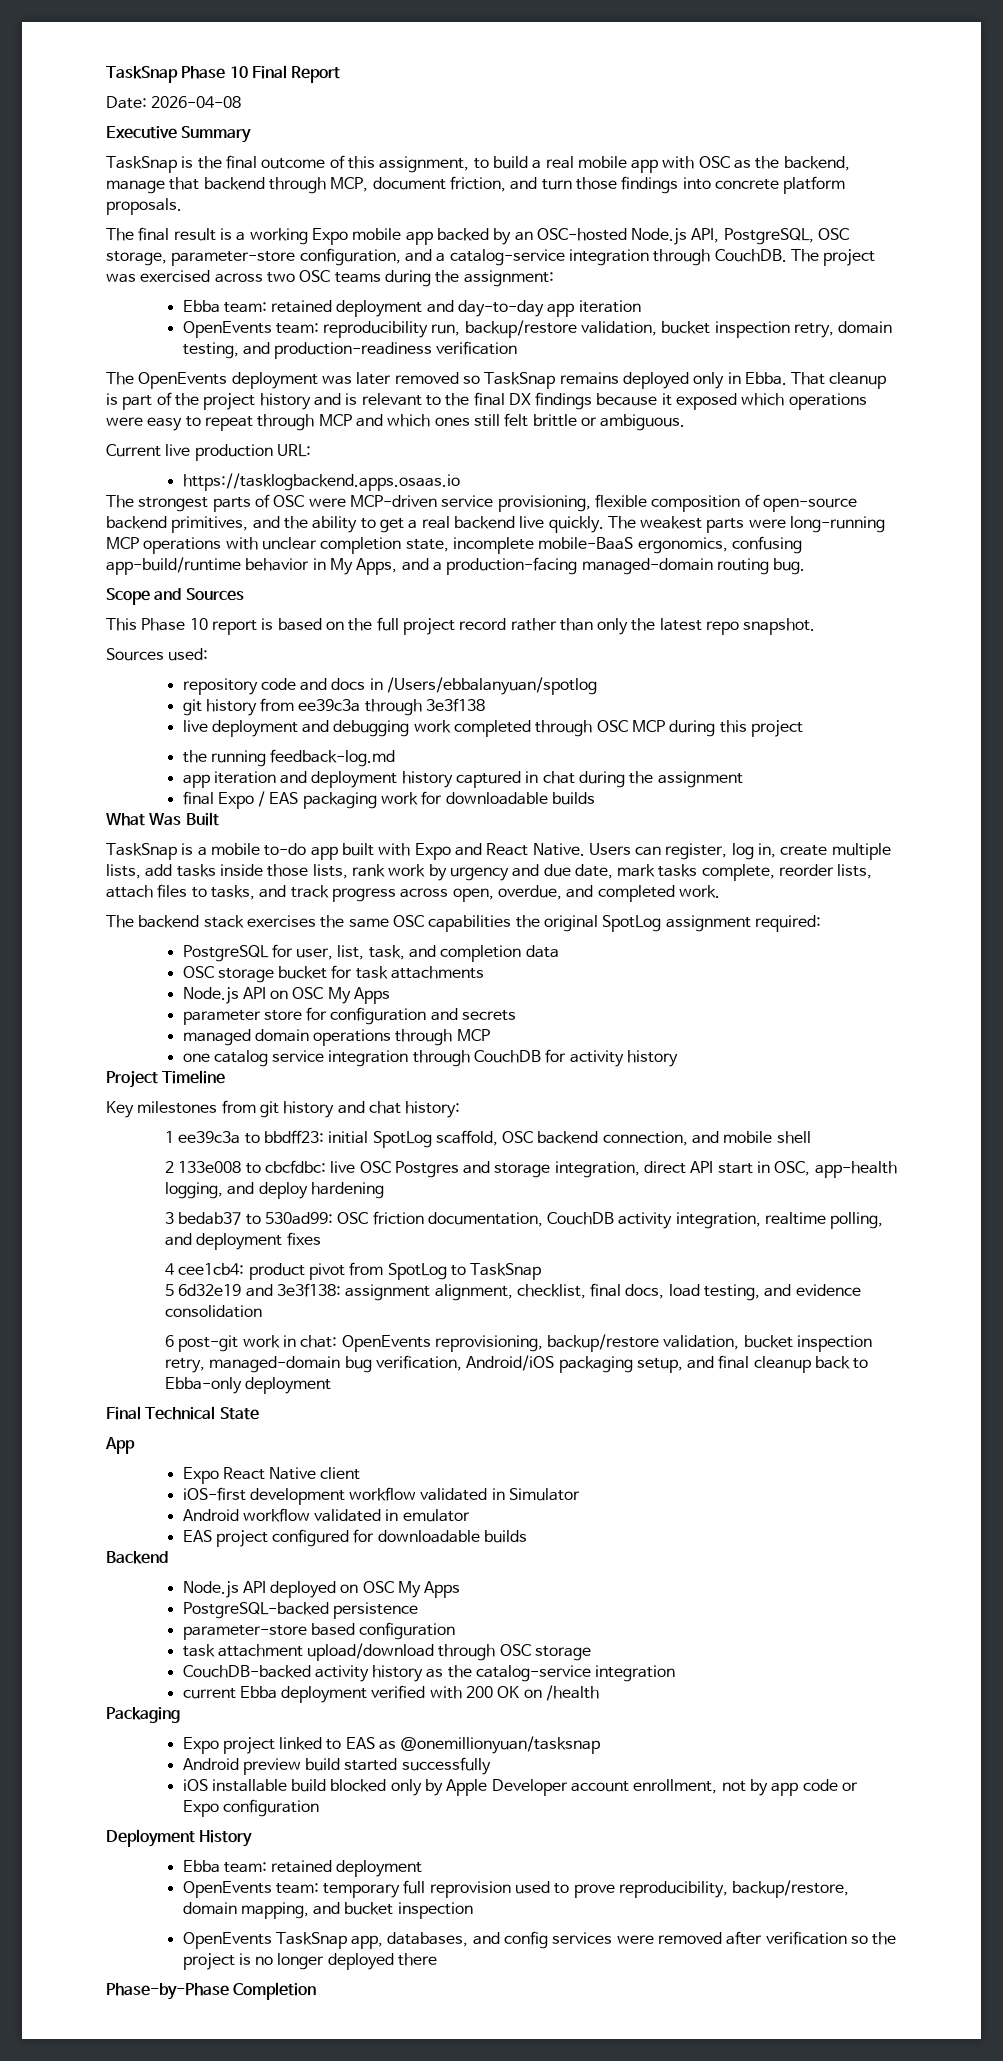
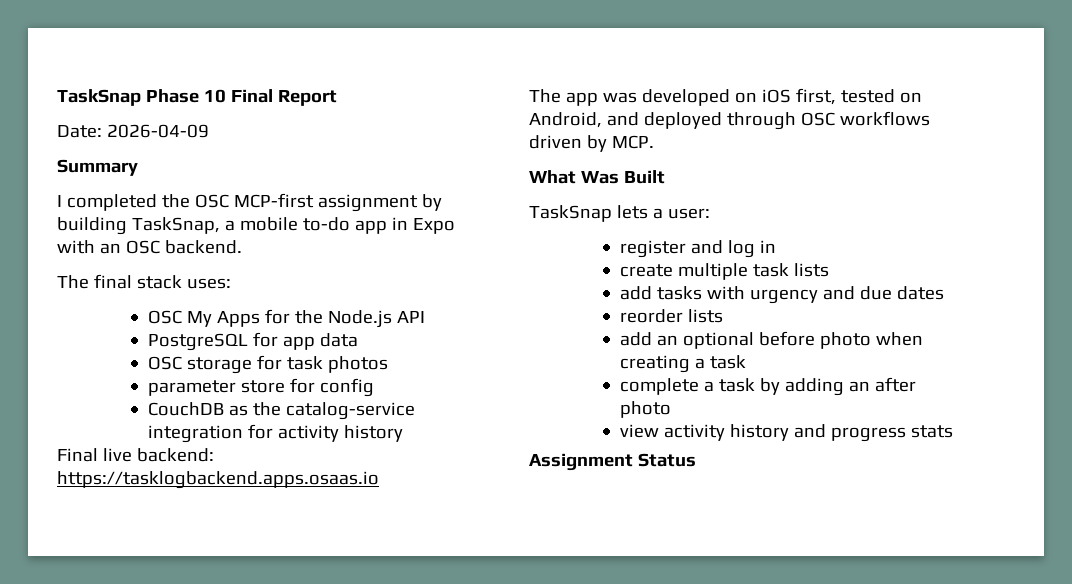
- Date: 2026-04-08
- Executive Summary
+ Date: 2026-04-09
+ Summary
- TaskSnap is the final outcome of this assignment, to build a real mobile app with OSC as the backend, manage that backend through MCP, document friction, and turn those findings into concrete platform proposals.
- The final result is a working Expo mobile app backed by an OSC-hosted Node.js API, PostgreSQL, OSC storage, parameter-store configuration, and a catalog-service integration through CouchDB. The project was exercised across two OSC teams during the assignment:
- Ebba team: retained deployment and day-to-day app iteration
- OpenEvents team: reproducibility run, backup/restore validation, bucket inspection retry, domain testing, and production-readiness verification
- The OpenEvents deployment was later removed so TaskSnap remains deployed only in Ebba. That cleanup is part of the project history and is relevant to the final DX findings because it exposed which operations were easy to repeat through MCP and which ones still felt brittle or ambiguous.
- Current live production URL:
- https://tasklogbackend.apps.osaas.io
- The strongest parts of OSC were MCP-driven service provisioning, flexible composition of open-source backend primitives, and the ability to get a real backend live quickly. The weakest parts were long-running MCP operations with unclear completion state, incomplete mobile-BaaS ergonomics, confusing app-build/runtime behavior in My Apps, and a production-facing managed-domain routing bug.
- Scope and Sources
- This Phase 10 report is based on the full project record rather than only the latest repo snapshot.
- Sources used:
- repository code and docs in /Users/ebbalanyuan/spotlog
- git history from ee39c3a through 3e3f138
- live deployment and debugging work completed through OSC MCP during this project
- the running feedback-log.md
- app iteration and deployment history captured in chat during the assignment
- final Expo / EAS packaging work for downloadable builds
+ I completed the OSC MCP-first assignment by building TaskSnap, a mobile to-do app in Expo with an OSC backend.
+ The final stack uses:
+ OSC My Apps for the Node.js API
+ PostgreSQL for app data
+ OSC storage for task photos
+ parameter store for config
+ CouchDB as the catalog-service integration for activity history
+ Final live backend: https://tasklogbackend.apps.osaas.io
+ The app was developed on iOS first, tested on Android, and deployed through OSC workflows driven by MCP.
  What Was Built
- TaskSnap is a mobile to-do app built with Expo and React Native. Users can register, log in, create multiple lists, add tasks inside those lists, rank work by urgency and due date, mark tasks complete, reorder lists, attach files to tasks, and track progress across open, overdue, and completed work.
- The backend stack exercises the same OSC capabilities the original SpotLog assignment required:
- PostgreSQL for user, list, task, and completion data
- OSC storage bucket for task attachments
- Node.js API on OSC My Apps
- parameter store for configuration and secrets
- managed domain operations through MCP
- one catalog service integration through CouchDB for activity history
- Project Timeline
- Key milestones from git history and chat history:
- 1 ee39c3a to bbdff23: initial SpotLog scaffold, OSC backend connection, and mobile shell
- 2 133e008 to cbcfdbc: live OSC Postgres and storage integration, direct API start in OSC, app-health logging, and deploy hardening
- 3 bedab37 to 530ad99: OSC friction documentation, CouchDB activity integration, realtime polling, and deployment fixes
- 4 cee1cb4: product pivot from SpotLog to TaskSnap
- 5 6d32e19 and 3e3f138: assignment alignment, checklist, final docs, load testing, and evidence consolidation
- 6 post-git work in chat: OpenEvents reprovisioning, backup/restore validation, bucket inspection retry, managed-domain bug verification, Android/iOS packaging setup, and final cleanup back to Ebba-only deployment
- Final Technical State
- App
- Expo React Native client
- iOS-first development workflow validated in Simulator
- Android workflow validated in emulator
- EAS project configured for downloadable builds
- Backend
- Node.js API deployed on OSC My Apps
- PostgreSQL-backed persistence
- parameter-store based configuration
- task attachment upload/download through OSC storage
- CouchDB-backed activity history as the catalog-service integration
- current Ebba deployment verified with 200 OK on /health
- Packaging
- Expo project linked to EAS as @onemillionyuan/tasksnap
- Android preview build started successfully
- iOS installable build blocked only by Apple Developer account enrollment, not by app code or Expo configuration
- Deployment History
- Ebba team: retained deployment
- OpenEvents team: temporary full reprovision used to prove reproducibility, backup/restore, domain mapping, and bucket inspection
- OpenEvents TaskSnap app, databases, and config services were removed after verification so the project is no longer deployed there
- Phase-by-Phase Completion
+ TaskSnap lets a user:
+ register and log in
+ create multiple task lists
+ add tasks with urgency and due dates
+ reorder lists
+ add an optional before photo when creating a task
+ complete a task by adding an after photo
+ view activity history and progress stats
+ Assignment Status

